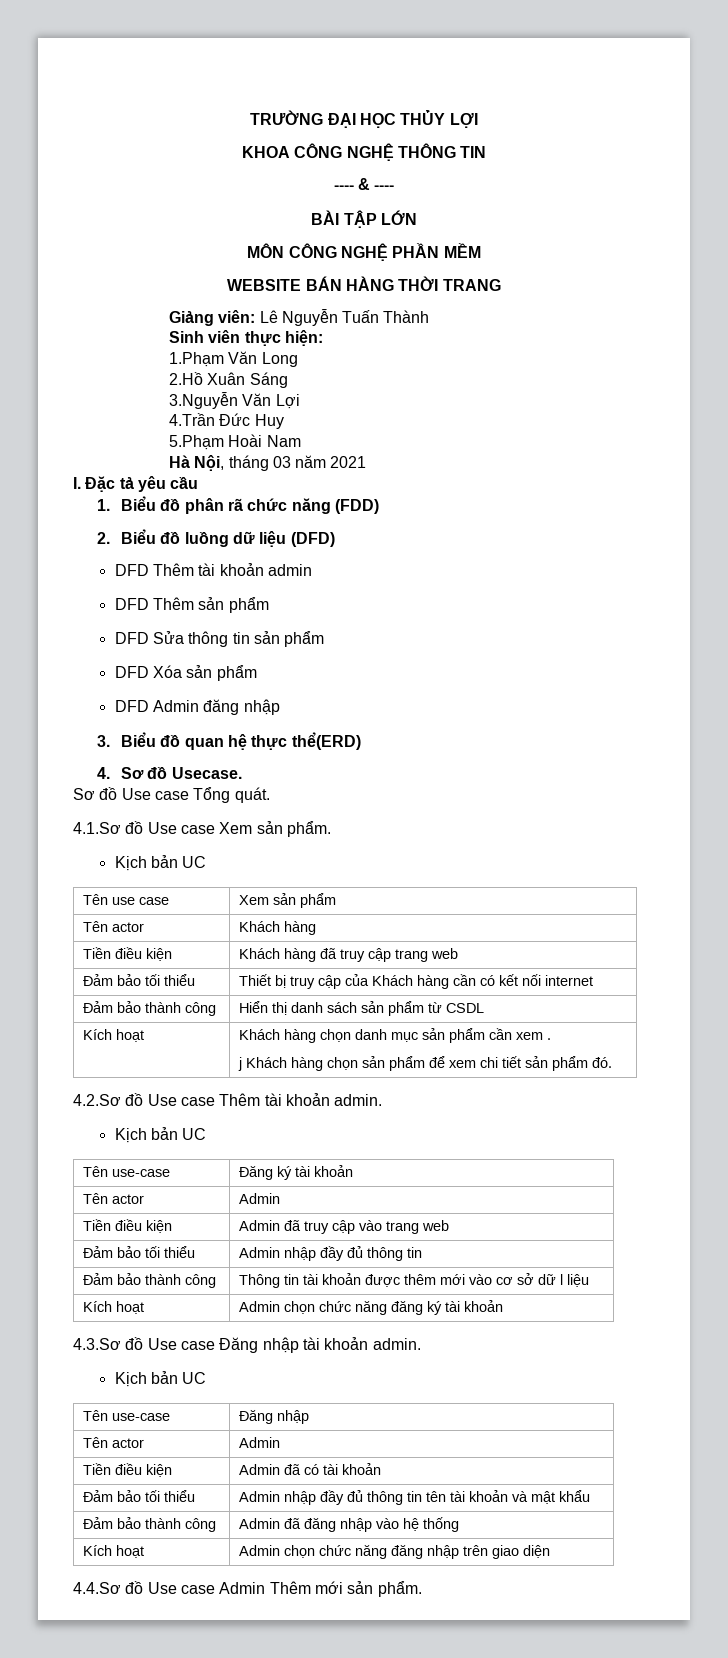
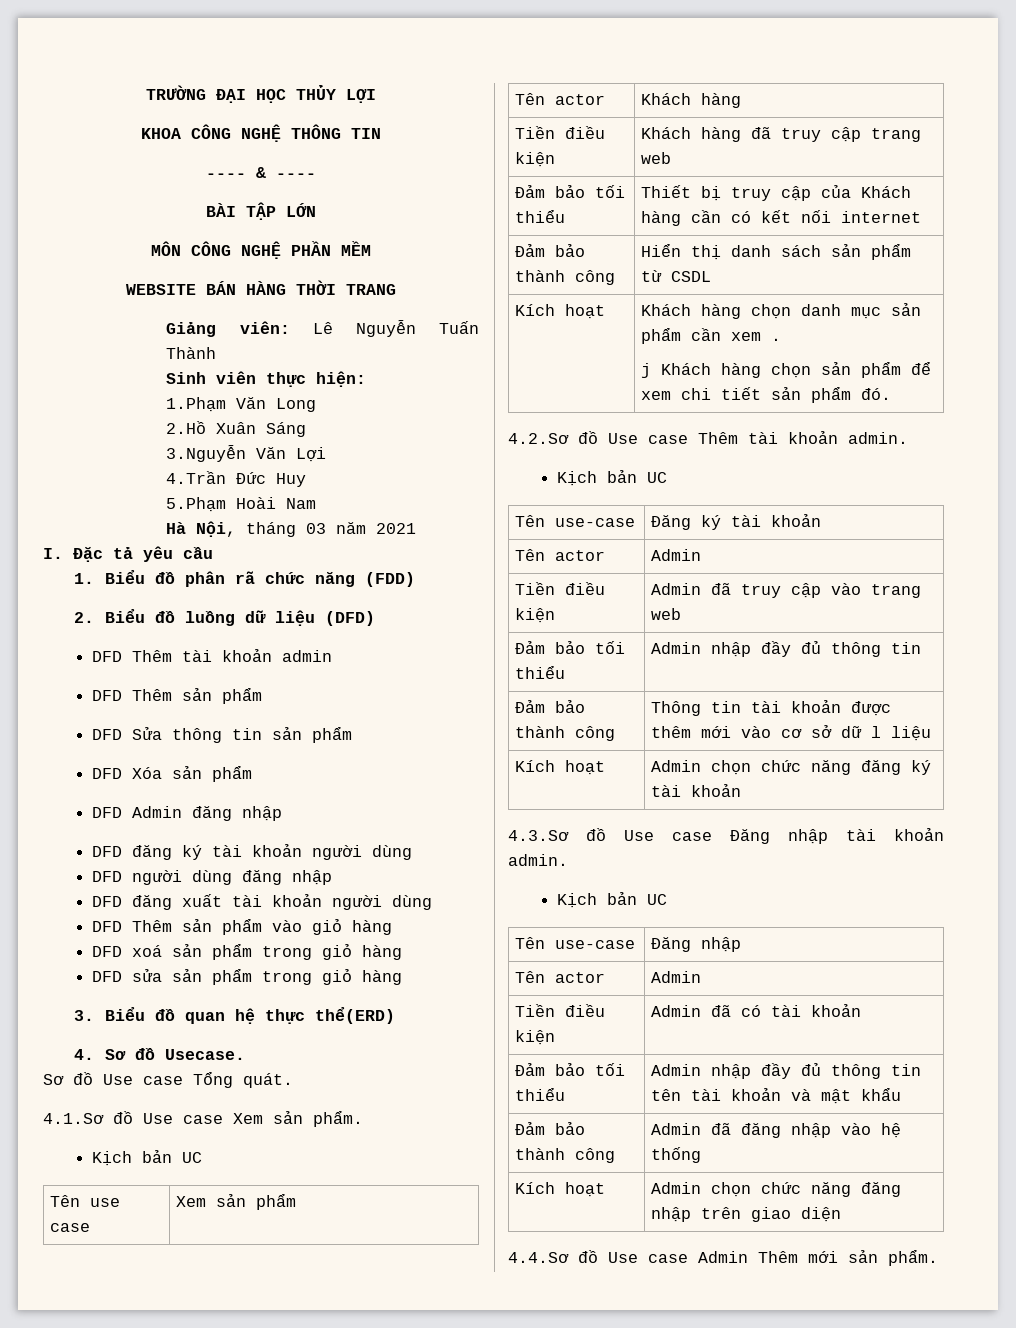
+ DFD đăng ký tài khoản người dùng
+ DFD người dùng đăng nhập
+ DFD đăng xuất tài khoản người dùng
+ DFD Thêm sản phẩm vào giỏ hàng
+ DFD xoá sản phẩm trong giỏ hàng
+ DFD sửa sản phẩm trong giỏ hàng

